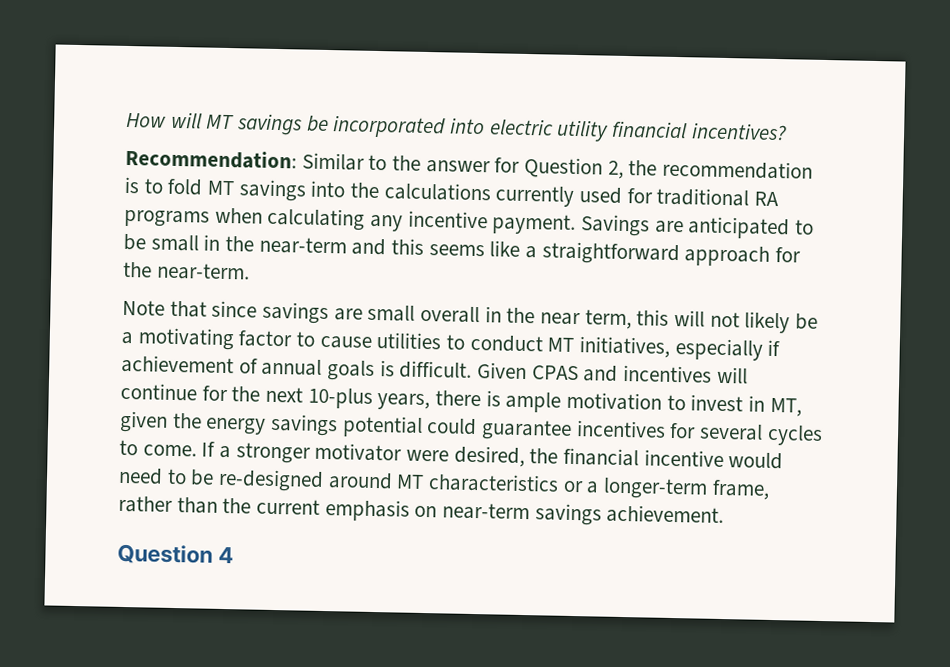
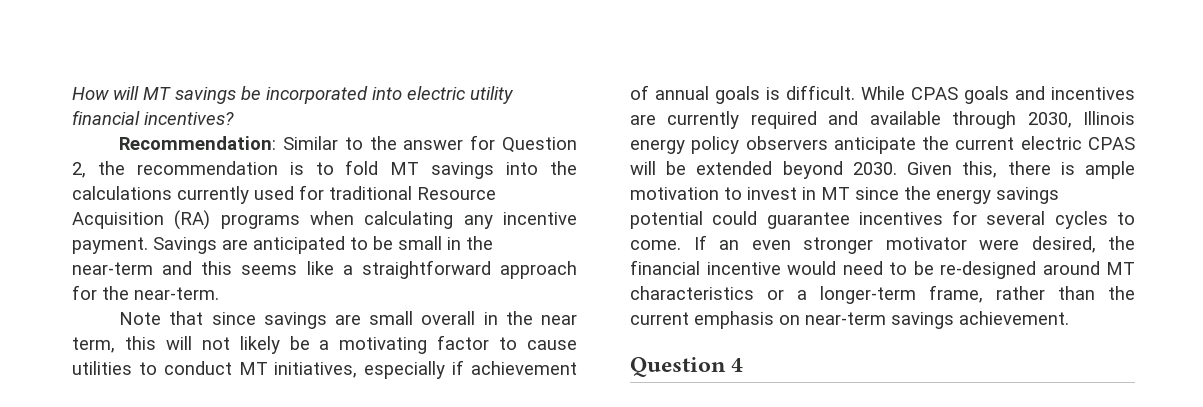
- Recommendation: Similar to the answer for Question 2, the recommendation is to fold MT savings into the calculations currently used for traditional RA programs when calculating any incentive payment.
+ Recommendation: Similar to the answer for Question 2, the recommendation is to fold MT savings into the calculations currently used for traditional Resource Acquisition (RA) programs when calculating any incentive payment.
- Given CPAS and incentives will continue for the next 10-plus years, there is ample motivation to invest in MT, given the energy savings potential could guarantee incentives for several cycles to come.
+ While CPAS goals and incentives are currently required and available through 2030, Illinois energy policy observers anticipate the current electric CPAS will be extended beyond 2030. Given this, there is ample motivation to invest in MT since the energy savings potential could guarantee incentives for several cycles to come.
- If a stronger motivator were desired, the financial incentive would need to be re-designed around MT characteristics or a longer-term frame, rather than the current emphasis on near-term savings achievement.
+ If an even stronger motivator were desired, the financial incentive would need to be re-designed around MT characteristics or a longer-term frame, rather than the current emphasis on near-term savings achievement.

